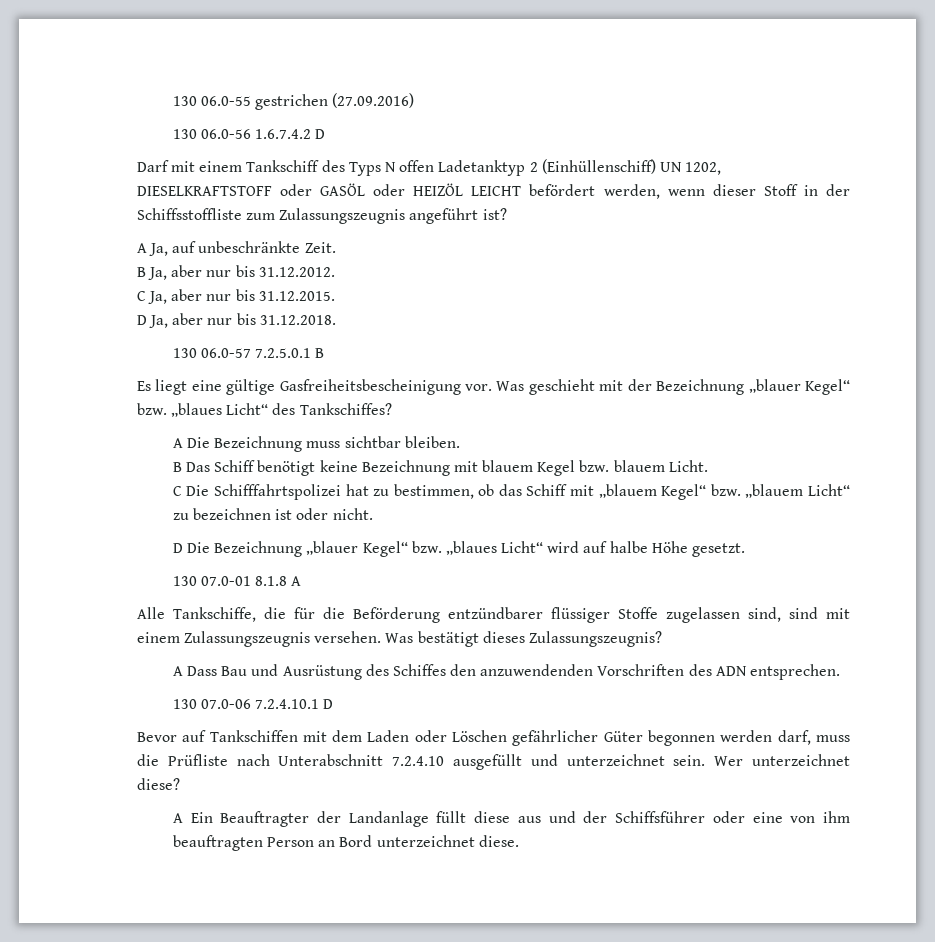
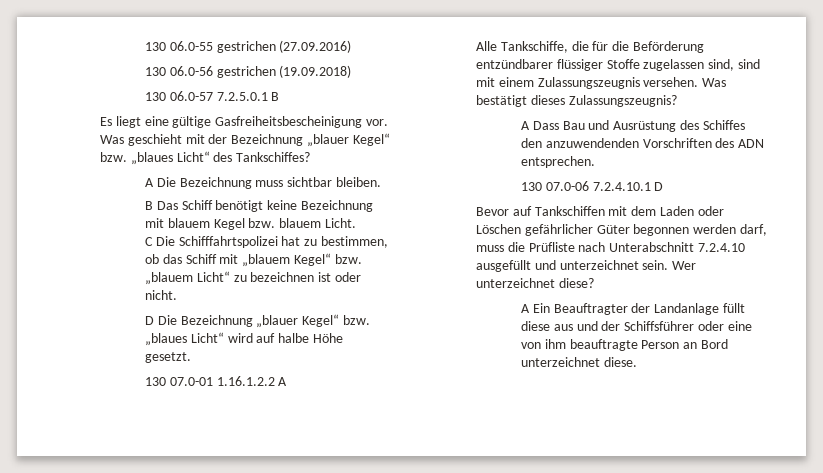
- 130 06.0-56 1.6.7.4.2 D
- Darf mit einem Tankschiff des Typs N offen Ladetanktyp 2 (Einhüllenschiff) UN 1202, DIESELKRAFTSTOFF oder GASÖL oder HEIZÖL LEICHT befördert werden, wenn dieser Stoff in der Schiffsstoffliste zum Zulassungszeugnis angeführt ist?
- A Ja, auf unbeschränkte Zeit.
- B Ja, aber nur bis 31.12.2012.
- C Ja, aber nur bis 31.12.2015.
- D Ja, aber nur bis 31.12.2018.
+ 130 06.0-56 gestrichen (19.09.2018)
- 130 07.0-01 8.1.8 A
+ 130 07.0-01 1.16.1.2.2 A
- A Ein Beauftragter der Landanlage füllt diese aus und der Schiffsführer oder eine von ihm beauftragten Person an Bord unterzeichnet diese.
+ A Ein Beauftragter der Landanlage füllt diese aus und der Schiffsführer oder eine von ihm beauftragte Person an Bord unterzeichnet diese.

